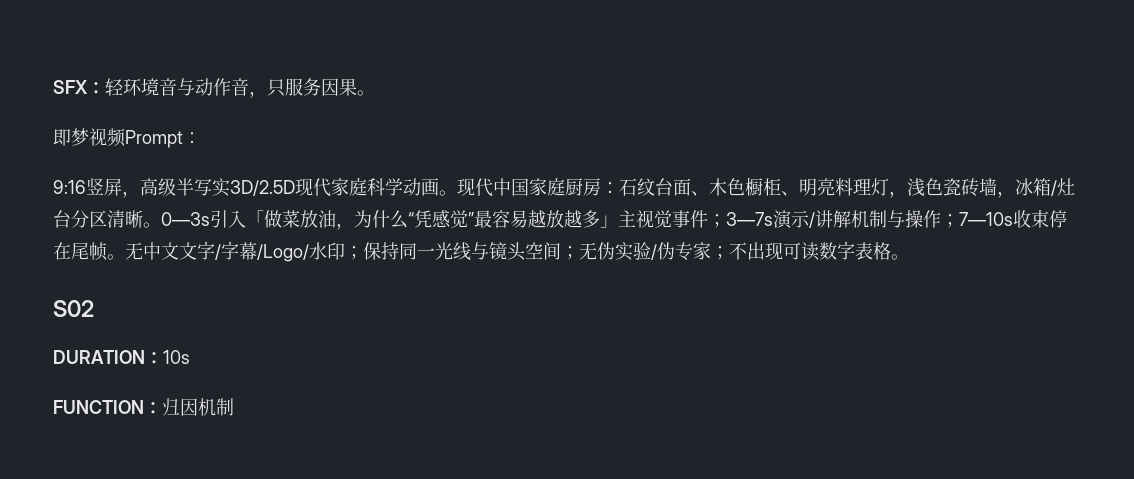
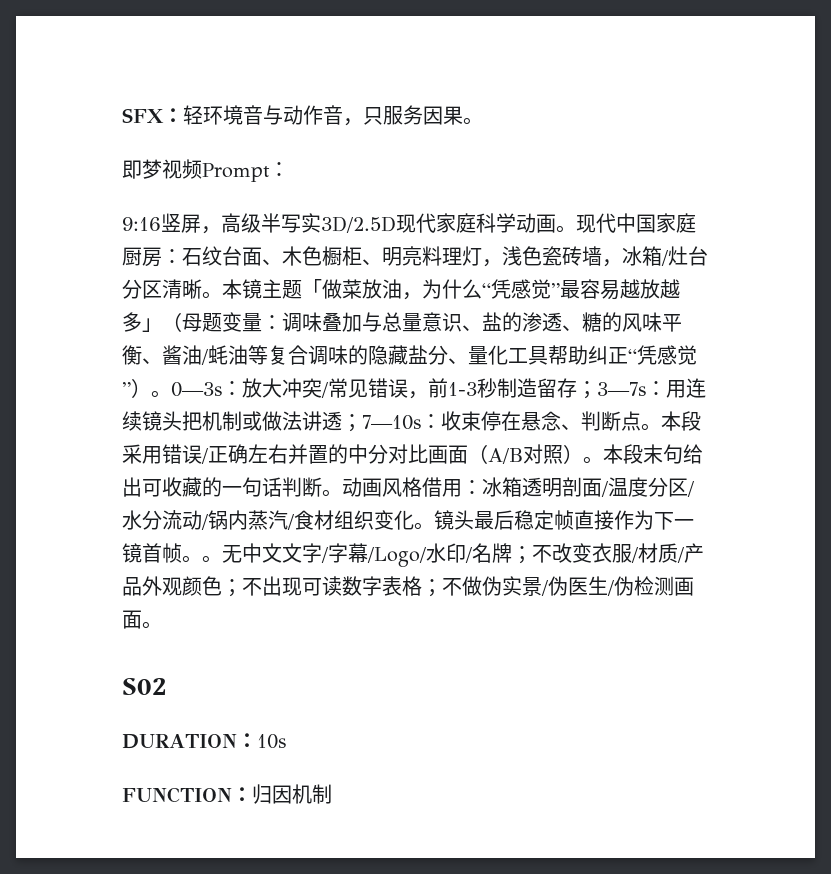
- 0—3s引入「做菜放油，为什么“凭感觉”最容易越放越多」主视觉事件；3—7s演示/讲解机制与操作；7—10s收束停在尾帧。
+ 本镜主题「做菜放油，为什么“凭感觉”最容易越放越多」（母题变量：调味叠加与总量意识、盐的渗透、糖的风味平衡、酱油/蚝油等复合调味的隐藏盐分、量化工具帮助纠正“凭感觉”）。0—3s：放大冲突/常见错误，前1-3秒制造留存；3—7s：用连续镜头把机制或做法讲透；7—10s：收束停在悬念、判断点。本段采用错误/正确左右并置的中分对比画面（A/B对照）。本段末句给出可收藏的一句话判断。动画风格借用：冰箱透明剖面/温度分区/水分流动/锅内蒸汽/食材组织变化。镜头最后稳定帧直接作为下一镜首帧。。
- 无中文文字/字幕/Logo/水印；保持同一光线与镜头空间；无伪实验/伪专家；不出现可读数字表格。
+ 无中文文字/字幕/Logo/水印/名牌；不改变衣服/材质/产品外观颜色；不出现可读数字表格；不做伪实景/伪医生/伪检测画面。

